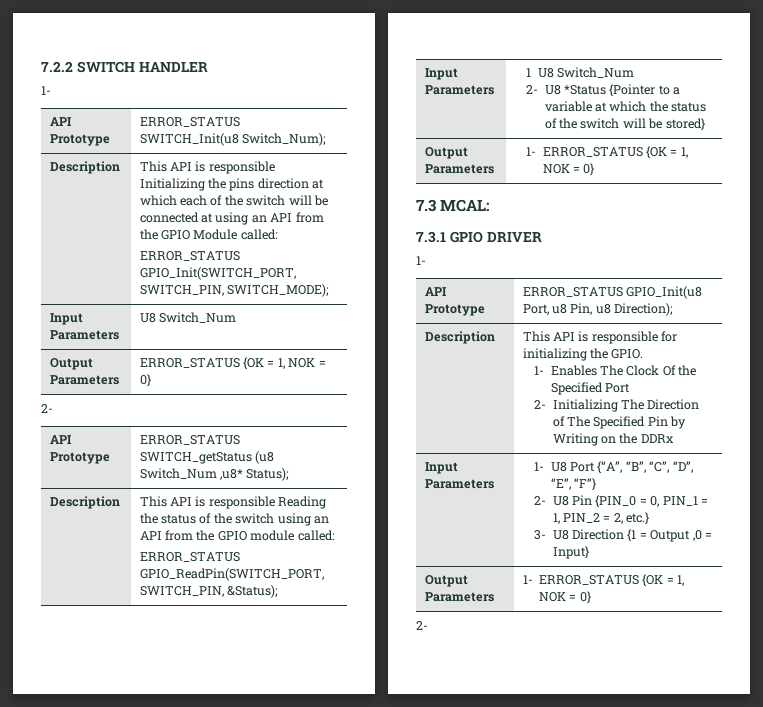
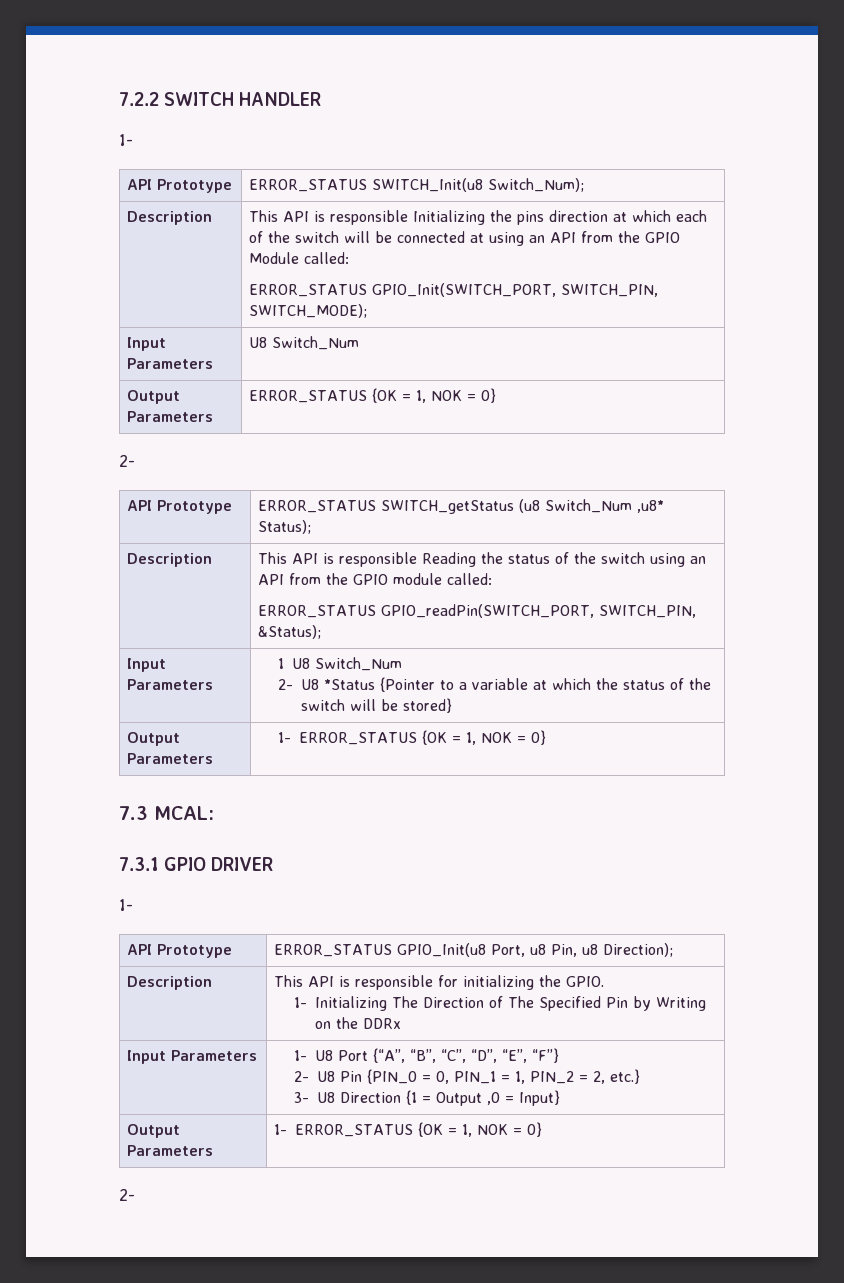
  Description | This API is responsible Reading the status of the switch using an API from the GPIO module called:
- ERROR_STATUS GPIO_ReadPin(SWITCH_PORT, SWITCH_PIN, &Status);
+ ERROR_STATUS GPIO_readPin(SWITCH_PORT, SWITCH_PIN, &Status);
  Description | This API is responsible for initializing the GPIO.
- 1- Enables The Clock Of the Specified Port
- 2- Initializing The Direction of The Specified Pin by Writing on the DDRx
+ 1- Initializing The Direction of The Specified Pin by Writing on the DDRx

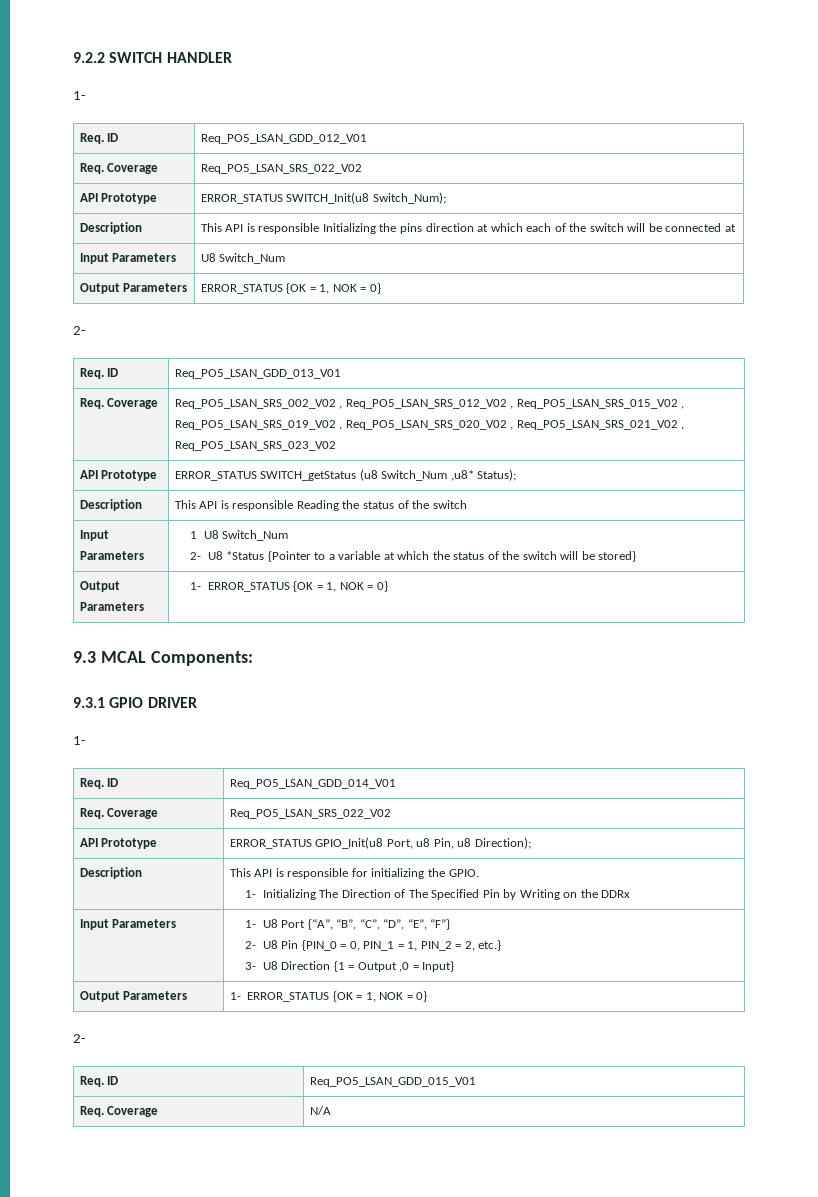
- 7.2.2 SWITCH HANDLER
+ 9.2.2 SWITCH HANDLER
+ Req. ID | Req_PO5_LSAN_GDD_012_V01
+ Req. Coverage | Req_PO5_LSAN_SRS_022_V02
- Description | This API is responsible Initializing the pins direction at which each of the switch will be connected at using an API from the GPIO Module called:
- ERROR_STATUS GPIO_Init(SWITCH_PORT, SWITCH_PIN, SWITCH_MODE);
+ Description | This API is responsible Initializing the pins direction at which each of the switch will be connected at
+ Req. ID | Req_PO5_LSAN_GDD_013_V01
+ Req. Coverage | Req_PO5_LSAN_SRS_002_V02 , Req_PO5_LSAN_SRS_012_V02 , Req_PO5_LSAN_SRS_015_V02 , Req_PO5_LSAN_SRS_019_V02 , Req_PO5_LSAN_SRS_020_V02 , Req_PO5_LSAN_SRS_021_V02 , Req_PO5_LSAN_SRS_023_V02
- Description | This API is responsible Reading the status of the switch using an API from the GPIO module called:
- ERROR_STATUS GPIO_readPin(SWITCH_PORT, SWITCH_PIN, &Status);
+ Description | This API is responsible Reading the status of the switch
- 7.3 MCAL:
- 7.3.1 GPIO DRIVER
+ 9.3 MCAL Components:
+ 9.3.1 GPIO DRIVER
+ Req. ID | Req_PO5_LSAN_GDD_014_V01
+ Req. Coverage | Req_PO5_LSAN_SRS_022_V02
+ Req. ID | Req_PO5_LSAN_GDD_015_V01
+ Req. Coverage | N/A

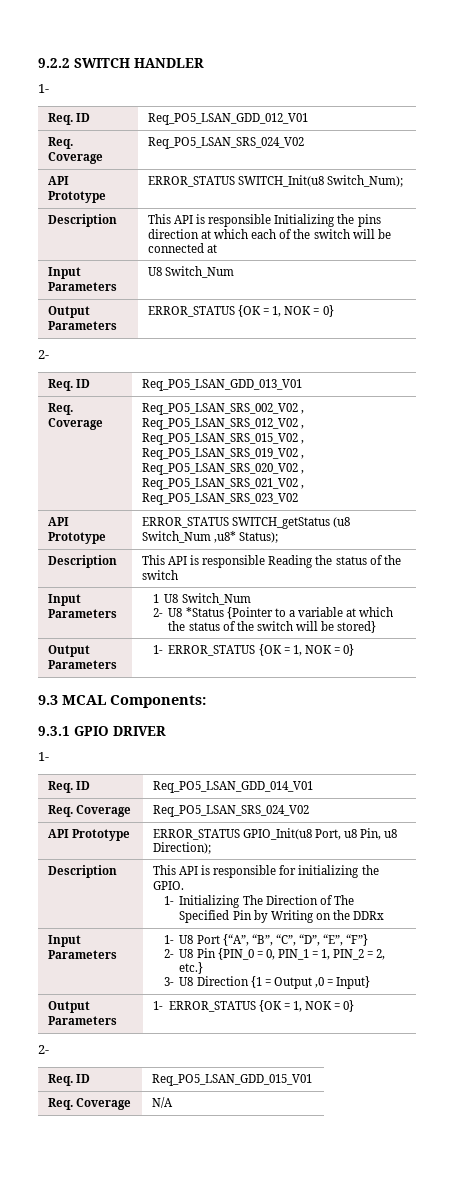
  Req. ID | Req_PO5_LSAN_GDD_012_V01
- Req. Coverage | Req_PO5_LSAN_SRS_022_V02
+ Req. Coverage | Req_PO5_LSAN_SRS_024_V02
  Req. ID | Req_PO5_LSAN_GDD_014_V01
- Req. Coverage | Req_PO5_LSAN_SRS_022_V02
+ Req. Coverage | Req_PO5_LSAN_SRS_024_V02

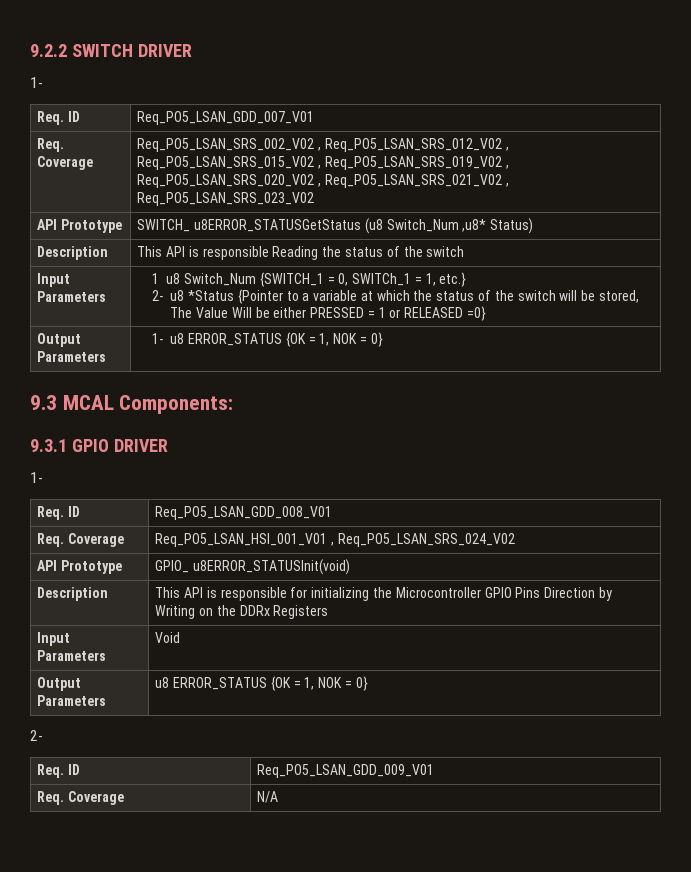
- 9.2.2 SWITCH HANDLER
+ 9.2.2 SWITCH DRIVER
  1-
- Req. ID | Req_PO5_LSAN_GDD_012_V01
- Req. Coverage | Req_PO5_LSAN_SRS_024_V02
- API Prototype | ERROR_STATUS SWITCH_Init(u8 Switch_Num);
- Description | This API is responsible Initializing the pins direction at which each of the switch will be connected at
- Input Parameters | U8 Switch_Num
- Output Parameters | ERROR_STATUS {OK = 1, NOK = 0}
- 2-
- Req. ID | Req_PO5_LSAN_GDD_013_V01
+ Req. ID | Req_PO5_LSAN_GDD_007_V01
- API Prototype | ERROR_STATUS SWITCH_getStatus (u8 Switch_Num ,u8* Status);
+ API Prototype | SWITCH_ u8ERROR_STATUSGetStatus (u8 Switch_Num ,u8* Status)
- Input Parameters | 1 U8 Switch_Num
- 2- U8 *Status {Pointer to a variable at which the status of the switch will be stored}
- Output Parameters | 1- ERROR_STATUS {OK = 1, NOK = 0}
+ Input Parameters | 1 u8 Switch_Num {SWITCH_1 = 0, SWITCh_1 = 1, etc.}
+ 2- u8 *Status {Pointer to a variable at which the status of the switch will be stored, The Value Will be either PRESSED = 1 or RELEASED =0}
+ Output Parameters | 1- u8 ERROR_STATUS {OK = 1, NOK = 0}
- Req. ID | Req_PO5_LSAN_GDD_014_V01
- Req. Coverage | Req_PO5_LSAN_SRS_024_V02
- API Prototype | ERROR_STATUS GPIO_Init(u8 Port, u8 Pin, u8 Direction);
+ Req. ID | Req_PO5_LSAN_GDD_008_V01
+ Req. Coverage | Req_PO5_LSAN_HSI_001_V01 , Req_PO5_LSAN_SRS_024_V02
+ API Prototype | GPIO_ u8ERROR_STATUSInit(void)
- Description | This API is responsible for initializing the GPIO.
- 1- Initializing The Direction of The Specified Pin by Writing on the DDRx
- Input Parameters | 1- U8 Port {“A”, “B”, “C”, “D”, “E”, “F”}
- 2- U8 Pin {PIN_0 = 0, PIN_1 = 1, PIN_2 = 2, etc.}
- 3- U8 Direction {1 = Output ,0 = Input}
- Output Parameters | 1- ERROR_STATUS {OK = 1, NOK = 0}
+ Description | This API is responsible for initializing the Microcontroller GPIO Pins Direction by Writing on the DDRx Registers
+ Input Parameters | Void
+ Output Parameters | u8 ERROR_STATUS {OK = 1, NOK = 0}
- Req. ID | Req_PO5_LSAN_GDD_015_V01
+ Req. ID | Req_PO5_LSAN_GDD_009_V01

